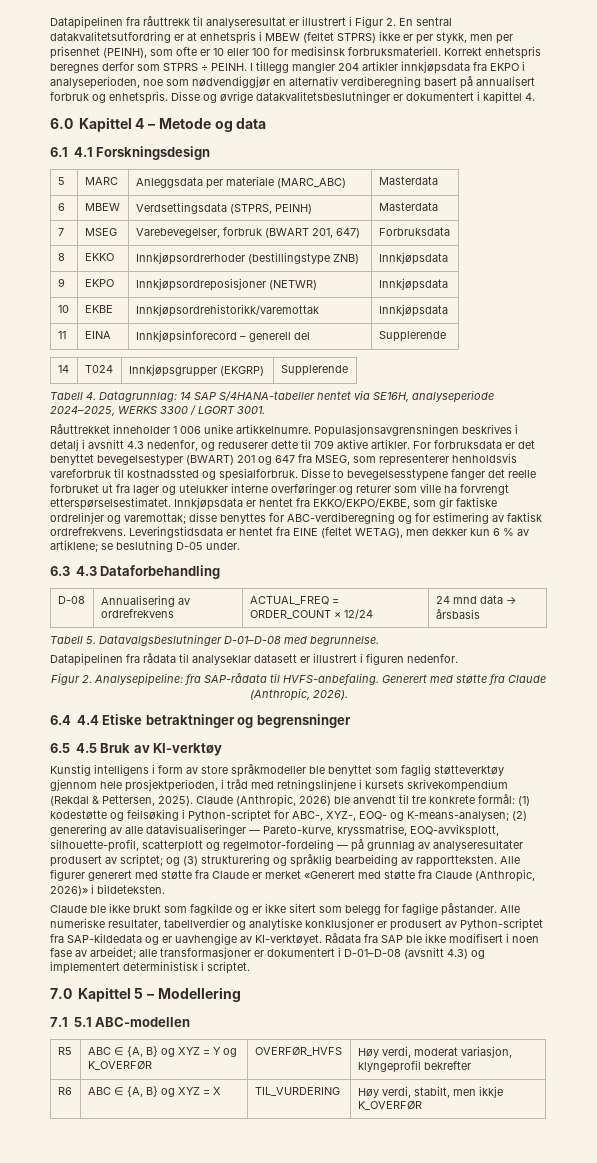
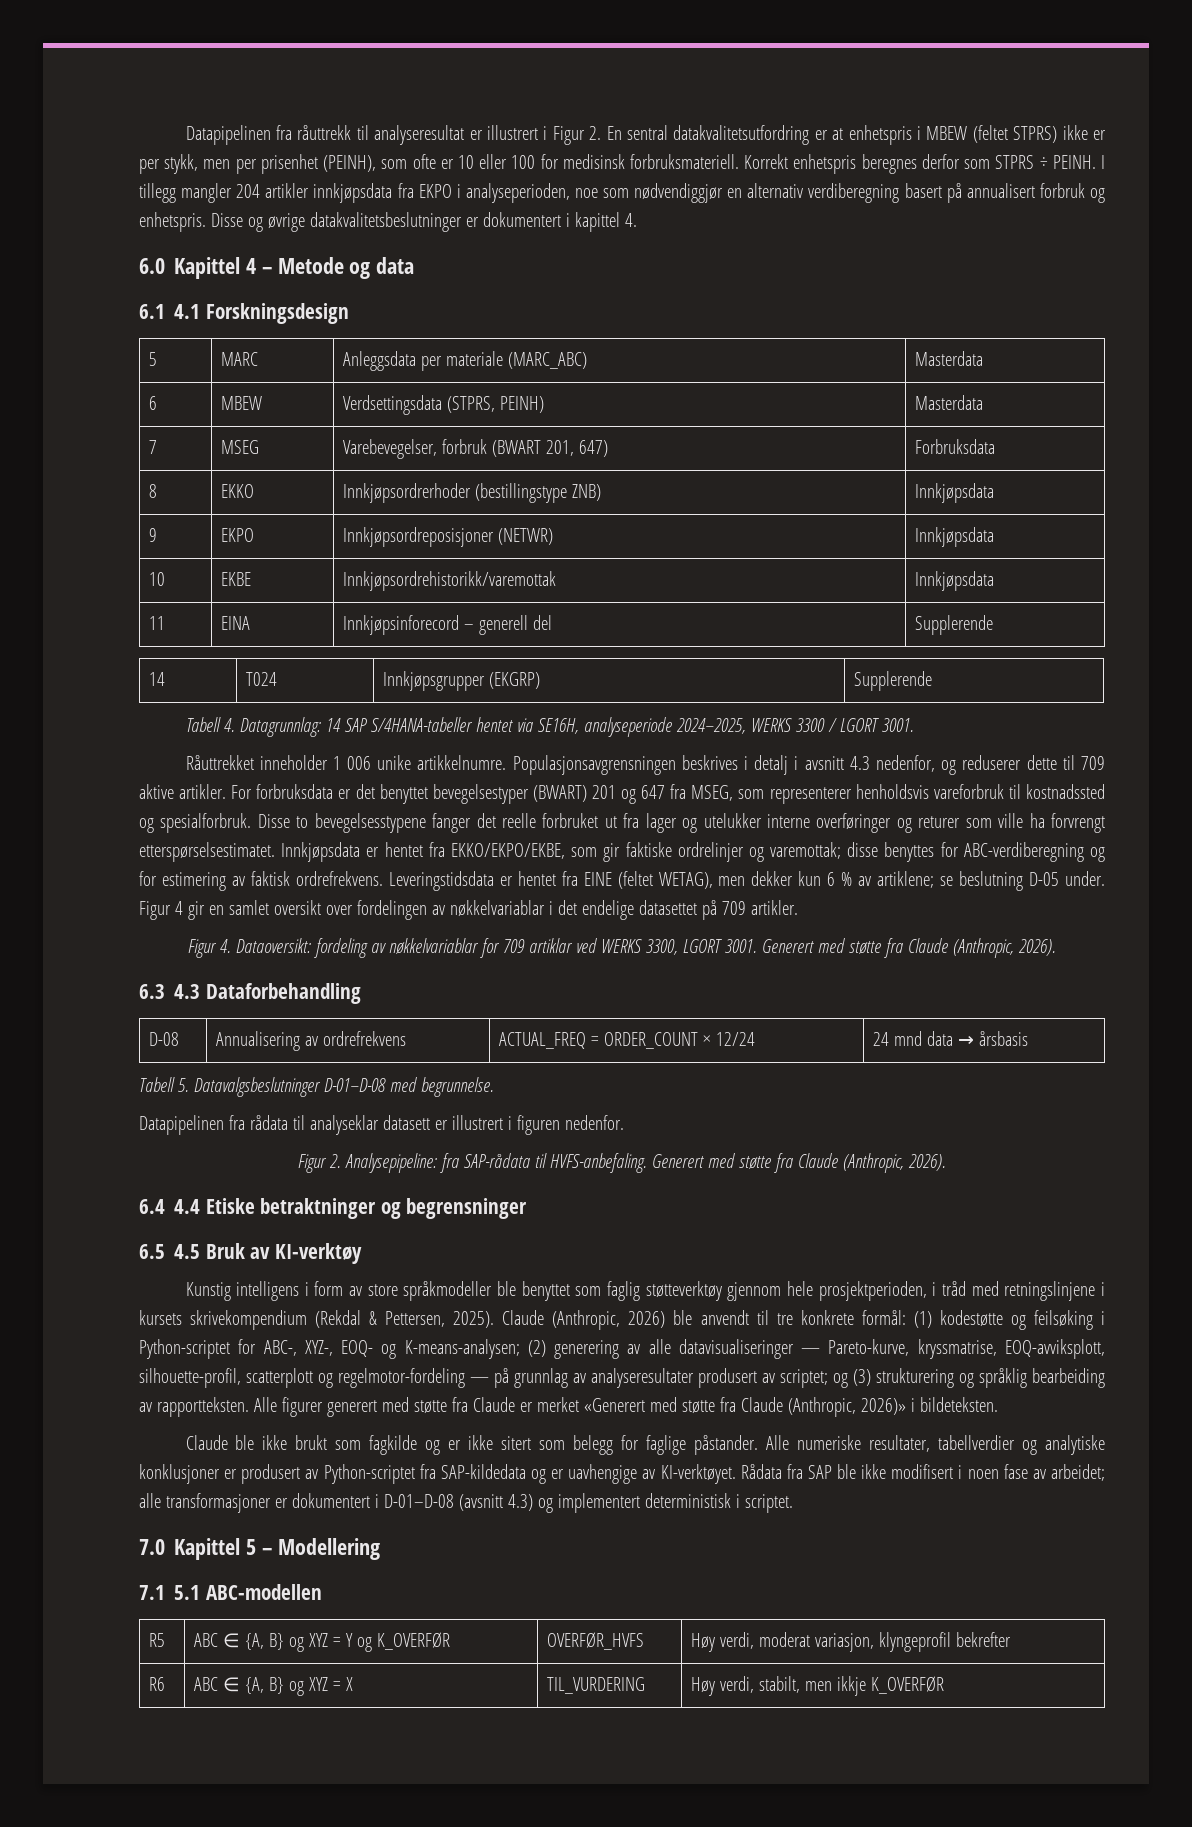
+ Figur 4 gir en samlet oversikt over fordelingen av nøkkelvariablar i det endelige datasettet på 709 artikler.
+ Figur 4. Dataoversikt: fordeling av nøkkelvariablar for 709 artiklar ved WERKS 3300, LGORT 3001. Generert med støtte fra Claude (Anthropic, 2026).

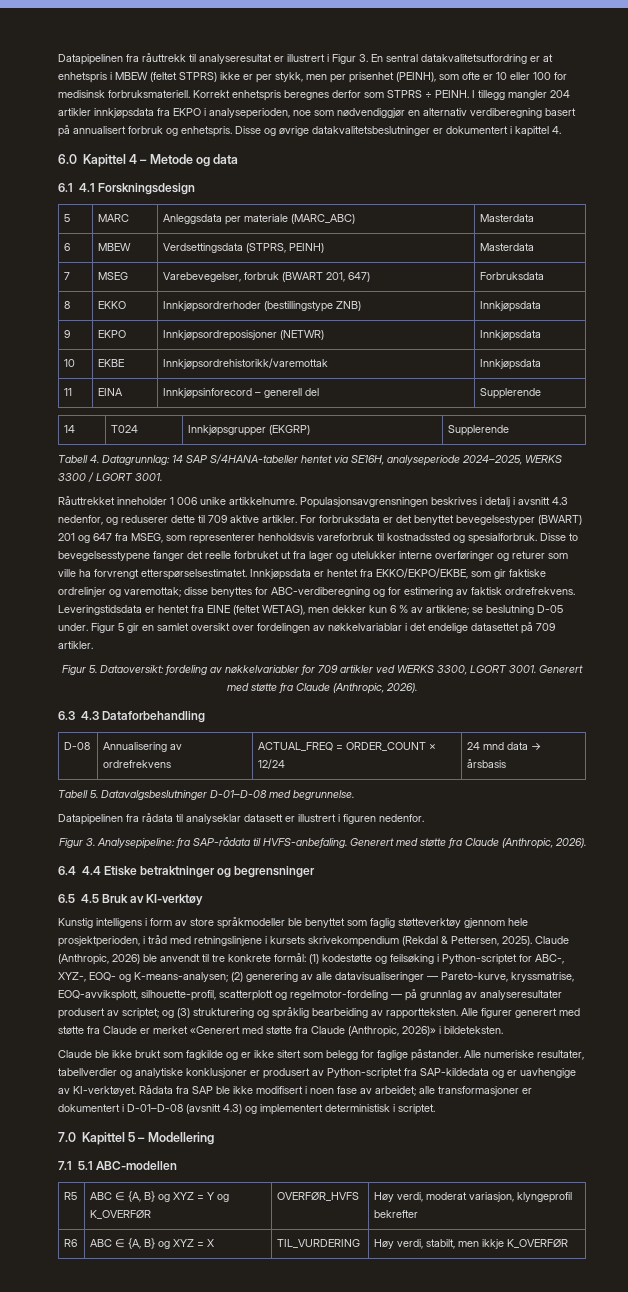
- Datapipelinen fra råuttrekk til analyseresultat er illustrert i Figur 2. En sentral datakvalitetsutfordring er at enhetspris i MBEW (feltet STPRS) ikke er per stykk, men per prisenhet (PEINH), som ofte er 10 eller 100 for medisinsk forbruksmateriell.
+ Datapipelinen fra råuttrekk til analyseresultat er illustrert i Figur 3. En sentral datakvalitetsutfordring er at enhetspris i MBEW (feltet STPRS) ikke er per stykk, men per prisenhet (PEINH), som ofte er 10 eller 100 for medisinsk forbruksmateriell.
- Figur 4 gir en samlet oversikt over fordelingen av nøkkelvariablar i det endelige datasettet på 709 artikler.
+ Figur 5 gir en samlet oversikt over fordelingen av nøkkelvariablar i det endelige datasettet på 709 artikler.
- Figur 4. Dataoversikt: fordeling av nøkkelvariablar for 709 artiklar ved WERKS 3300, LGORT 3001.
+ Figur 5. Dataoversikt: fordeling av nøkkelvariabler for 709 artikler ved WERKS 3300, LGORT 3001.
- Figur 2. Analysepipeline: fra SAP-rådata til HVFS-anbefaling.
+ Figur 3. Analysepipeline: fra SAP-rådata til HVFS-anbefaling.

